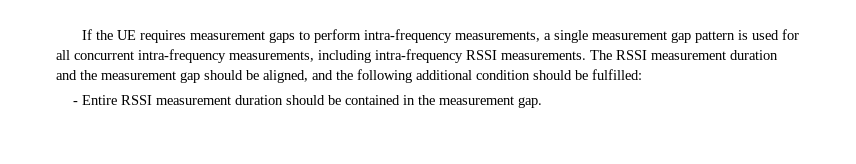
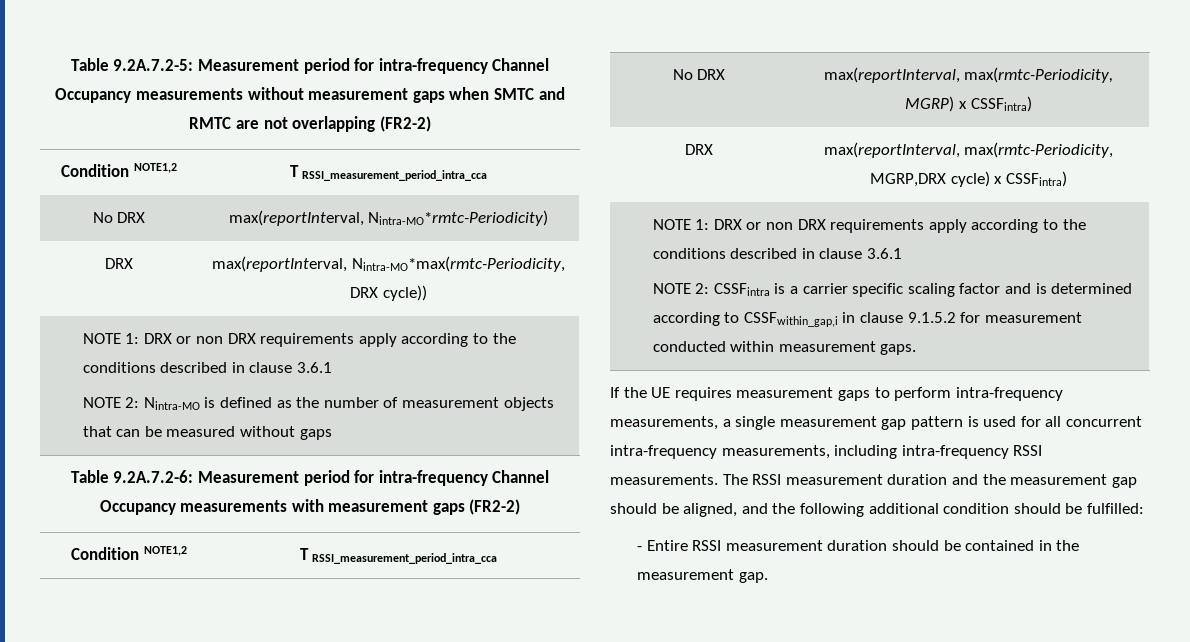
+ Table 9.2A.7.2-5: Measurement period for intra-frequency Channel Occupancy measurements without measurement gaps when SMTC and RMTC are not overlapping (FR2-2)
+ Condition NOTE1,2 | T RSSI_measurement_period_intra_cca
+ No DRX | max(reportInterval, Nintra-MO*rmtc-Periodicity)
+ DRX | max(reportInterval, Nintra-MO*max(rmtc-Periodicity, DRX cycle))
+ NOTE 1: DRX or non DRX requirements apply according to the conditions described in clause 3.6.1
+ NOTE 2: Nintra-MO is defined as the number of measurement objects that can be measured without gaps
+ Table 9.2A.7.2-6: Measurement period for intra-frequency Channel Occupancy measurements with measurement gaps (FR2-2)
+ Condition NOTE1,2 | T RSSI_measurement_period_intra_cca
+ No DRX | max(reportInterval, max(rmtc-Periodicity, MGRP) x CSSFintra)
+ DRX | max(reportInterval, max(rmtc-Periodicity, MGRP,DRX cycle) x CSSFintra)
+ NOTE 1: DRX or non DRX requirements apply according to the conditions described in clause 3.6.1
+ NOTE 2: CSSFintra is a carrier specific scaling factor and is determined according to CSSFwithin_gap,i in clause 9.1.5.2 for measurement conducted within measurement gaps.

